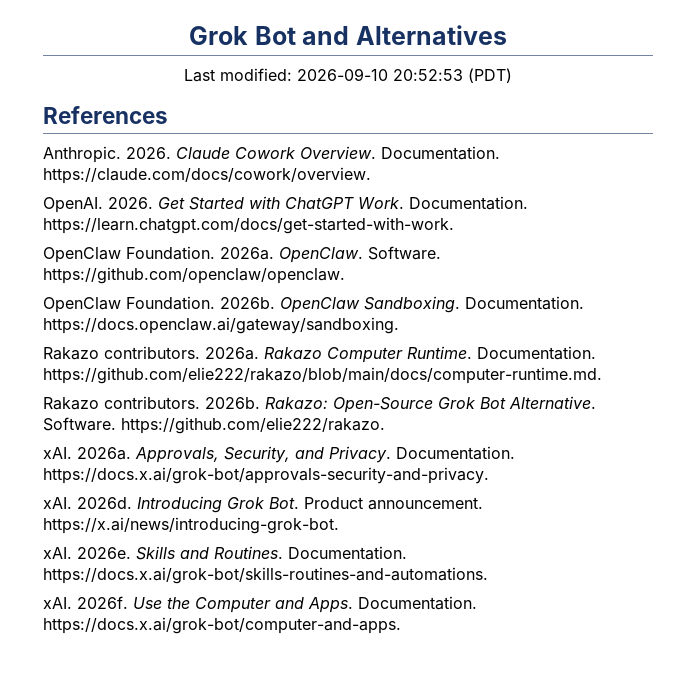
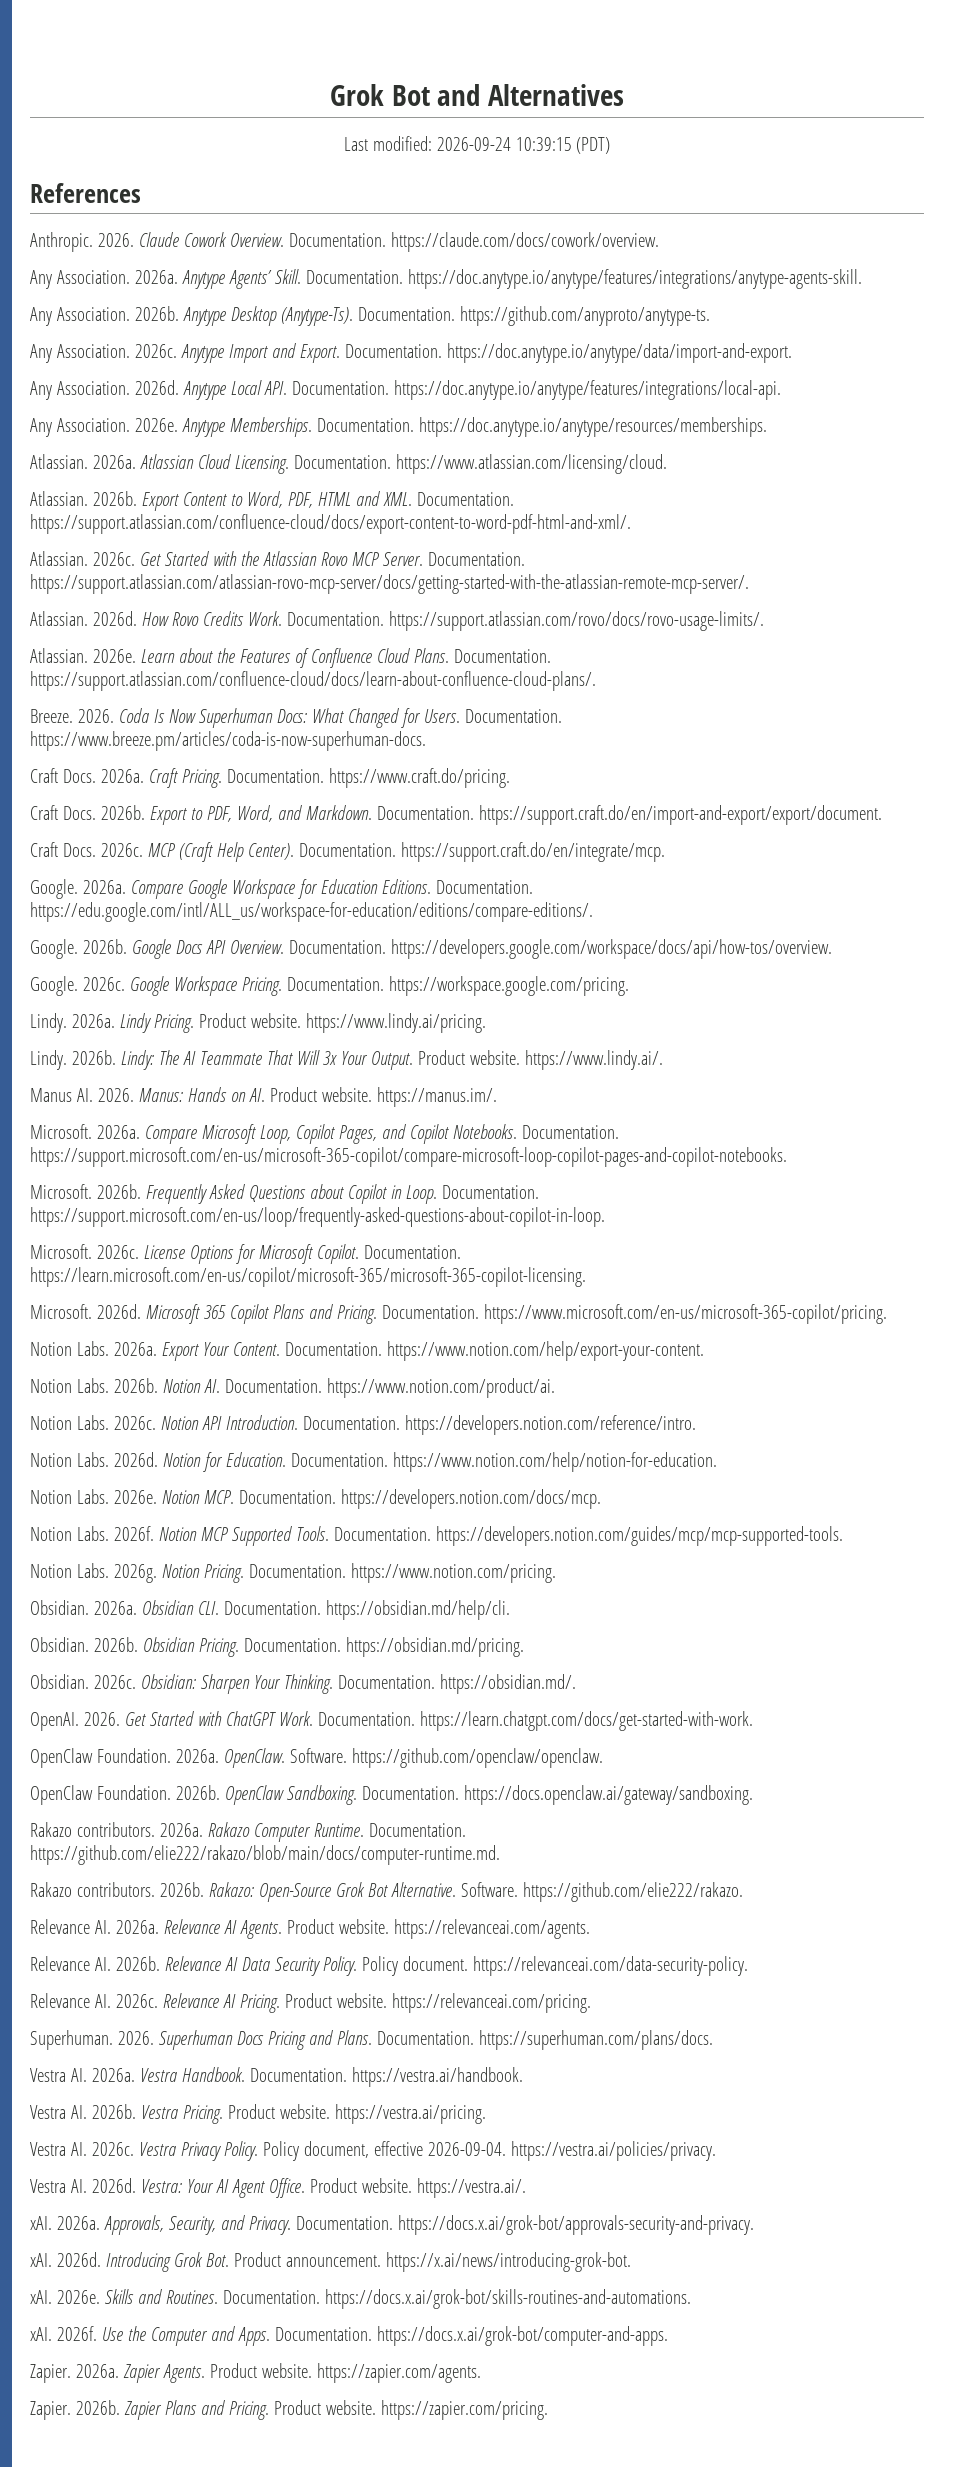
- Last modified: 2026-09-10 20:52:53 (PDT)
+ Last modified: 2026-09-24 10:39:15 (PDT)
+ Any Association. 2026a. Anytype Agents’ Skill. Documentation. https://doc.anytype.io/anytype/features/integrations/anytype-agents-skill.
+ Any Association. 2026b. Anytype Desktop (Anytype-Ts). Documentation. https://github.com/anyproto/anytype-ts.
+ Any Association. 2026c. Anytype Import and Export. Documentation. https://doc.anytype.io/anytype/data/import-and-export.
+ Any Association. 2026d. Anytype Local API. Documentation. https://doc.anytype.io/anytype/features/integrations/local-api.
+ Any Association. 2026e. Anytype Memberships. Documentation. https://doc.anytype.io/anytype/resources/memberships.
+ Atlassian. 2026a. Atlassian Cloud Licensing. Documentation. https://www.atlassian.com/licensing/cloud.
+ Atlassian. 2026b. Export Content to Word, PDF, HTML and XML. Documentation. https://support.atlassian.com/confluence-cloud/docs/export-content-to-word-pdf-html-and-xml/.
+ Atlassian. 2026c. Get Started with the Atlassian Rovo MCP Server. Documentation. https://support.atlassian.com/atlassian-rovo-mcp-server/docs/getting-started-with-the-atlassian-remote-mcp-server/.
+ Atlassian. 2026d. How Rovo Credits Work. Documentation. https://support.atlassian.com/rovo/docs/rovo-usage-limits/.
+ Atlassian. 2026e. Learn about the Features of Confluence Cloud Plans. Documentation. https://support.atlassian.com/confluence-cloud/docs/learn-about-confluence-cloud-plans/.
+ Breeze. 2026. Coda Is Now Superhuman Docs: What Changed for Users. Documentation. https://www.breeze.pm/articles/coda-is-now-superhuman-docs.
+ Craft Docs. 2026a. Craft Pricing. Documentation. https://www.craft.do/pricing.
+ Craft Docs. 2026b. Export to PDF, Word, and Markdown. Documentation. https://support.craft.do/en/import-and-export/export/document.
+ Craft Docs. 2026c. MCP (Craft Help Center). Documentation. https://support.craft.do/en/integrate/mcp.
+ Google. 2026a. Compare Google Workspace for Education Editions. Documentation. https://edu.google.com/intl/ALL_us/workspace-for-education/editions/compare-editions/.
+ Google. 2026b. Google Docs API Overview. Documentation. https://developers.google.com/workspace/docs/api/how-tos/overview.
+ Google. 2026c. Google Workspace Pricing. Documentation. https://workspace.google.com/pricing.
+ Lindy. 2026a. Lindy Pricing. Product website. https://www.lindy.ai/pricing.
+ Lindy. 2026b. Lindy: The AI Teammate That Will 3x Your Output. Product website. https://www.lindy.ai/.
+ Manus AI. 2026. Manus: Hands on AI. Product website. https://manus.im/.
+ Microsoft. 2026a. Compare Microsoft Loop, Copilot Pages, and Copilot Notebooks. Documentation. https://support.microsoft.com/en-us/microsoft-365-copilot/compare-microsoft-loop-copilot-pages-and-copilot-notebooks.
+ Microsoft. 2026b. Frequently Asked Questions about Copilot in Loop. Documentation. https://support.microsoft.com/en-us/loop/frequently-asked-questions-about-copilot-in-loop.
+ Microsoft. 2026c. License Options for Microsoft Copilot. Documentation. https://learn.microsoft.com/en-us/copilot/microsoft-365/microsoft-365-copilot-licensing.
+ Microsoft. 2026d. Microsoft 365 Copilot Plans and Pricing. Documentation. https://www.microsoft.com/en-us/microsoft-365-copilot/pricing.
+ Notion Labs. 2026a. Export Your Content. Documentation. https://www.notion.com/help/export-your-content.
+ Notion Labs. 2026b. Notion AI. Documentation. https://www.notion.com/product/ai.
+ Notion Labs. 2026c. Notion API Introduction. Documentation. https://developers.notion.com/reference/intro.
+ Notion Labs. 2026d. Notion for Education. Documentation. https://www.notion.com/help/notion-for-education.
+ Notion Labs. 2026e. Notion MCP. Documentation. https://developers.notion.com/docs/mcp.
+ Notion Labs. 2026f. Notion MCP Supported Tools. Documentation. https://developers.notion.com/guides/mcp/mcp-supported-tools.
+ Notion Labs. 2026g. Notion Pricing. Documentation. https://www.notion.com/pricing.
+ Obsidian. 2026a. Obsidian CLI. Documentation. https://obsidian.md/help/cli.
+ Obsidian. 2026b. Obsidian Pricing. Documentation. https://obsidian.md/pricing.
+ Obsidian. 2026c. Obsidian: Sharpen Your Thinking. Documentation. https://obsidian.md/.
+ Relevance AI. 2026a. Relevance AI Agents. Product website. https://relevanceai.com/agents.
+ Relevance AI. 2026b. Relevance AI Data Security Policy. Policy document. https://relevanceai.com/data-security-policy.
+ Relevance AI. 2026c. Relevance AI Pricing. Product website. https://relevanceai.com/pricing.
+ Superhuman. 2026. Superhuman Docs Pricing and Plans. Documentation. https://superhuman.com/plans/docs.
+ Vestra AI. 2026a. Vestra Handbook. Documentation. https://vestra.ai/handbook.
+ Vestra AI. 2026b. Vestra Pricing. Product website. https://vestra.ai/pricing.
+ Vestra AI. 2026c. Vestra Privacy Policy. Policy document, effective 2026-09-04. https://vestra.ai/policies/privacy.
+ Vestra AI. 2026d. Vestra: Your AI Agent Office. Product website. https://vestra.ai/.
+ Zapier. 2026a. Zapier Agents. Product website. https://zapier.com/agents.
+ Zapier. 2026b. Zapier Plans and Pricing. Product website. https://zapier.com/pricing.

